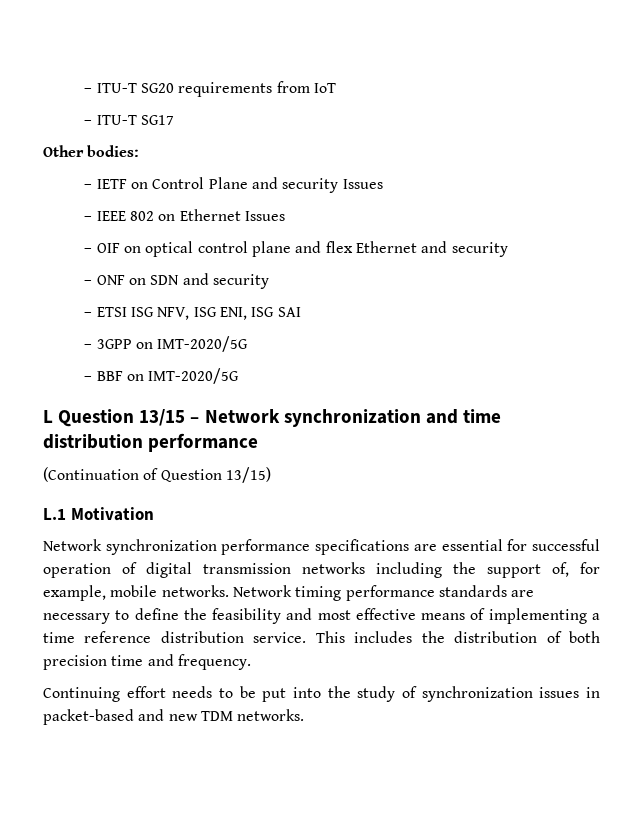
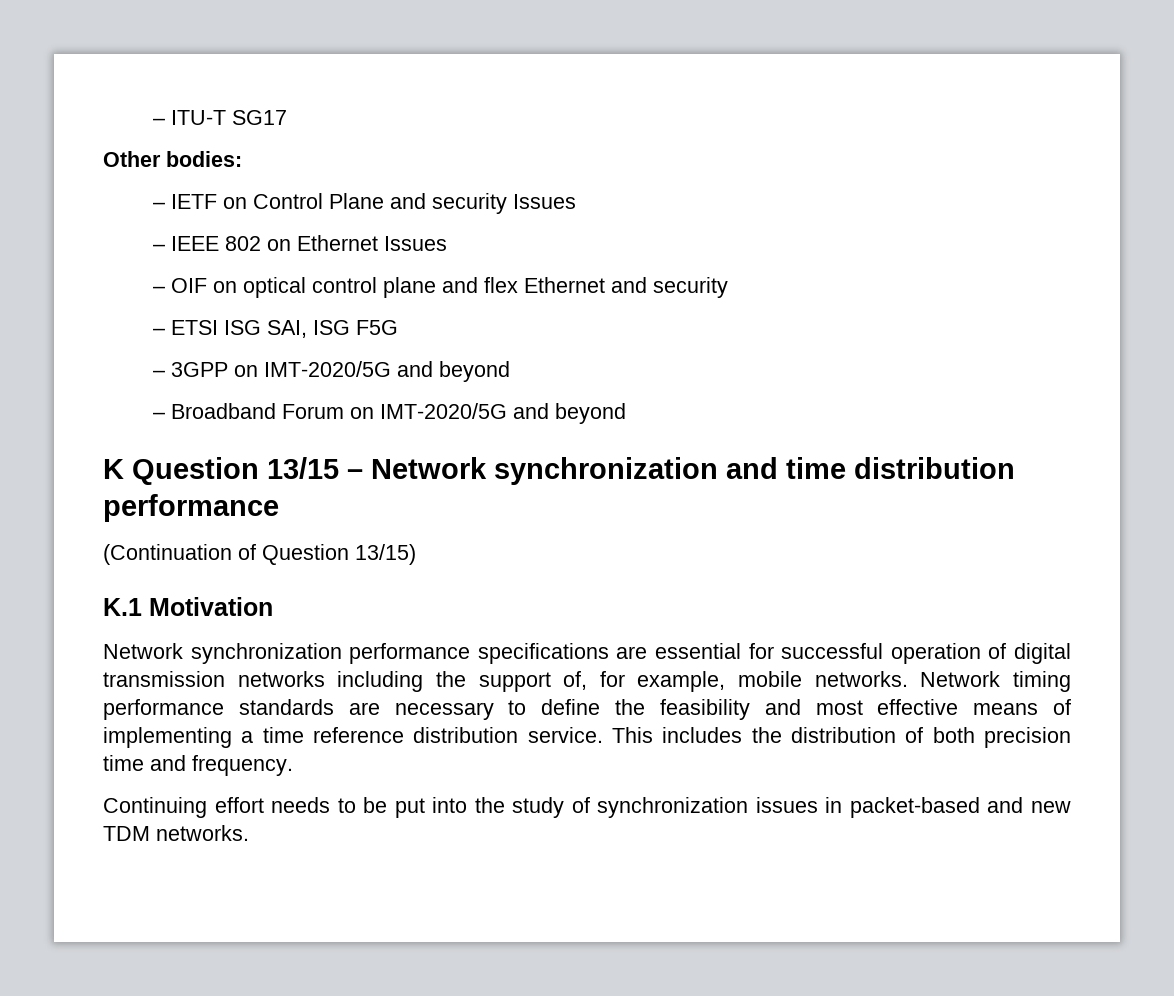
- – ITU-T SG20 requirements from IoT
- – ONF on SDN and security
- – ETSI ISG NFV, ISG ENI, ISG SAI
+ – ETSI ISG SAI, ISG F5G
- – 3GPP on IMT-2020/5G
- – BBF on IMT-2020/5G
- L Question 13/15 – Network synchronization and time distribution performance
+ – 3GPP on IMT-2020/5G and beyond
+ – Broadband Forum on IMT-2020/5G and beyond
+ K Question 13/15 – Network synchronization and time distribution performance
- L.1 Motivation
+ K.1 Motivation

